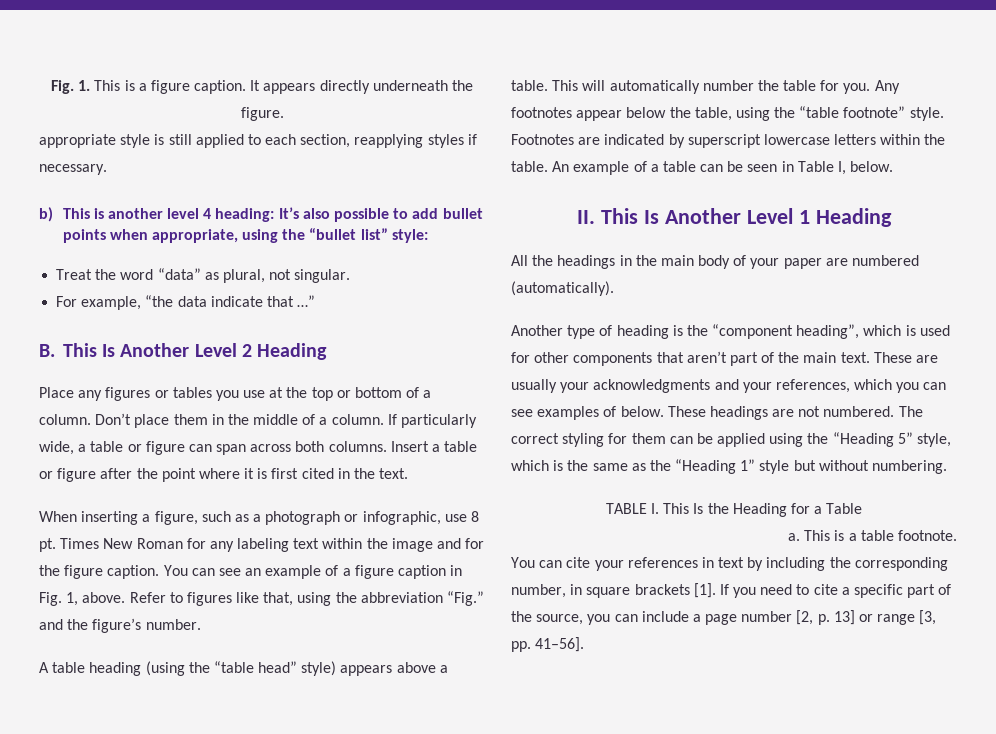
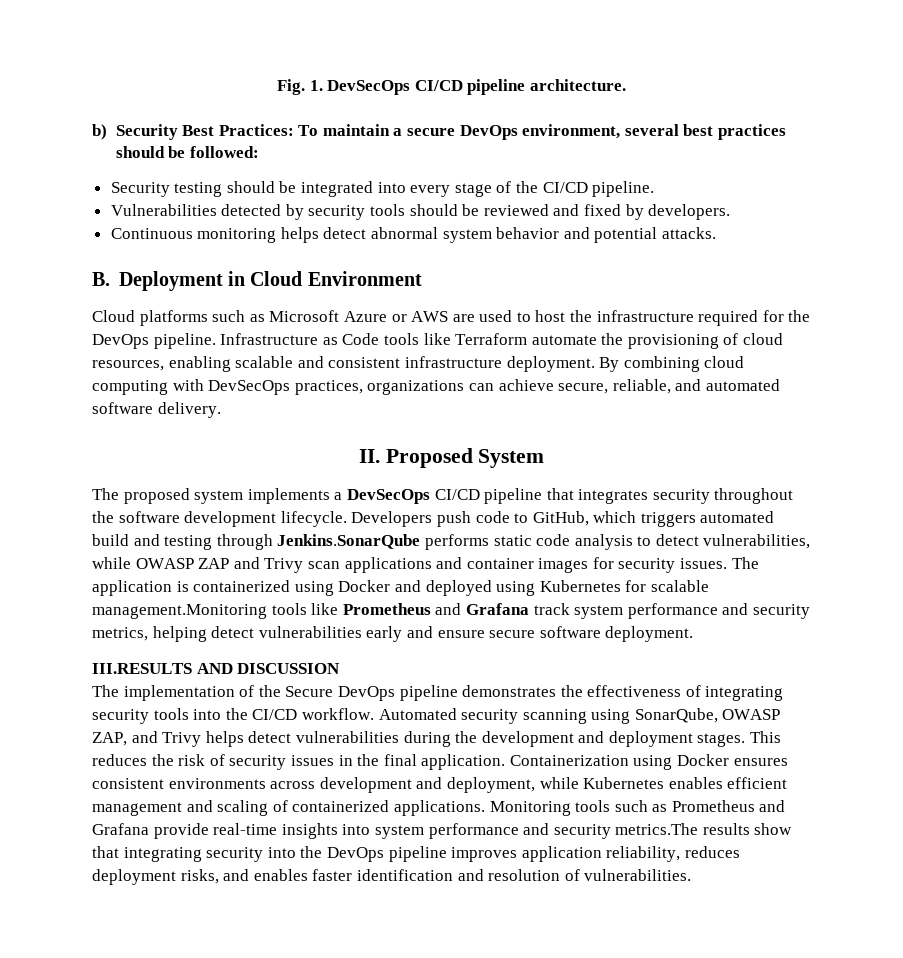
- Fig. 1. This is a figure caption. It appears directly underneath the figure.
- appropriate style is still applied to each section, reapplying styles if necessary.
- b) This is another level 4 heading: It’s also possible to add bullet points when appropriate, using the “bullet list” style:
- Treat the word “data” as plural, not singular.
- For example, “the data indicate that …”
- B. This Is Another Level 2 Heading
- Place any figures or tables you use at the top or bottom of a column. Don’t place them in the middle of a column. If particularly wide, a table or figure can span across both columns. Insert a table or figure after the point where it is first cited in the text.
- When inserting a figure, such as a photograph or infographic, use 8 pt. Times New Roman for any labeling text within the image and for the figure caption. You can see an example of a figure caption in Fig. 1, above. Refer to figures like that, using the abbreviation “Fig.” and the figure’s number.
- A table heading (using the “table head” style) appears above a table. This will automatically number the table for you. Any footnotes appear below the table, using the “table footnote” style. Footnotes are indicated by superscript lowercase letters within the table. An example of a table can be seen in Table I, below.
- II. This Is Another Level 1 Heading
- All the headings in the main body of your paper are numbered (automatically).
- Another type of heading is the “component heading”, which is used for other components that aren’t part of the main text. These are usually your acknowledgments and your references, which you can see examples of below. These headings are not numbered. The correct styling for them can be applied using the “Heading 5” style, which is the same as the “Heading 1” style but without numbering.
- TABLE I. This Is the Heading for a Table
- a. This is a table footnote.
- You can cite your references in text by including the corresponding number, in square brackets [1]. If you need to cite a specific part of the source, you can include a page number [2, p. 13] or range [3, pp. 41–56].
+ Fig. 1. DevSecOps CI/CD pipeline architecture.
+ b) Security Best Practices: To maintain a secure DevOps environment, several best practices should be followed:
+ Security testing should be integrated into every stage of the CI/CD pipeline.
+ Vulnerabilities detected by security tools should be reviewed and fixed by developers.
+ Continuous monitoring helps detect abnormal system behavior and potential attacks.
+ B. Deployment in Cloud Environment
+ Cloud platforms such as Microsoft Azure or AWS are used to host the infrastructure required for the DevOps pipeline. Infrastructure as Code tools like Terraform automate the provisioning of cloud resources, enabling scalable and consistent infrastructure deployment. By combining cloud computing with DevSecOps practices, organizations can achieve secure, reliable, and automated software delivery.
+ II. Proposed System
+ The proposed system implements a DevSecOps CI/CD pipeline that integrates security throughout the software development lifecycle. Developers push code to GitHub, which triggers automated build and testing through Jenkins.SonarQube performs static code analysis to detect vulnerabilities, while OWASP ZAP and Trivy scan applications and container images for security issues. The application is containerized using Docker and deployed using Kubernetes for scalable management.Monitoring tools like Prometheus and Grafana track system performance and security metrics, helping detect vulnerabilities early and ensure secure software deployment.
+ III.RESULTS AND DISCUSSION
+ The implementation of the Secure DevOps pipeline demonstrates the effectiveness of integrating security tools into the CI/CD workflow. Automated security scanning using SonarQube, OWASP ZAP, and Trivy helps detect vulnerabilities during the development and deployment stages. This reduces the risk of security issues in the final application. Containerization using Docker ensures consistent environments across development and deployment, while Kubernetes enables efficient management and scaling of containerized applications. Monitoring tools such as Prometheus and Grafana provide real-time insights into system performance and security metrics.The results show that integrating security into the DevOps pipeline improves application reliability, reduces deployment risks, and enables faster identification and resolution of vulnerabilities.

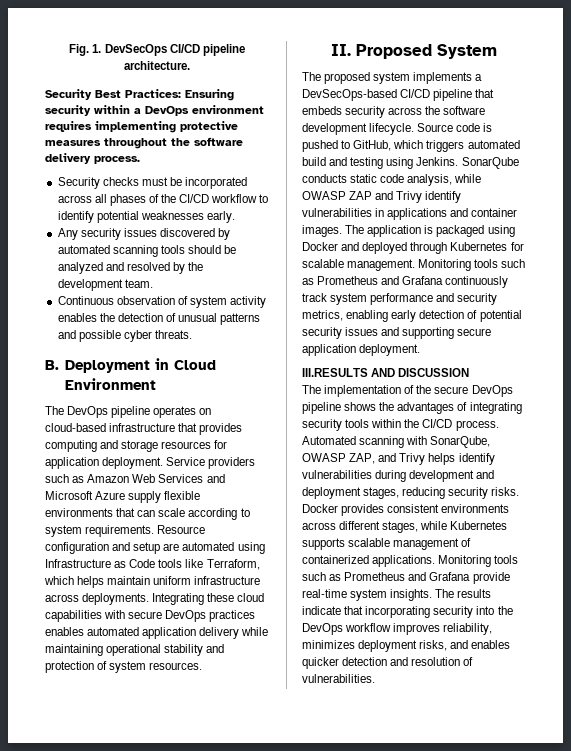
- b) Security Best Practices: To maintain a secure DevOps environment, several best practices should be followed:
- Security testing should be integrated into every stage of the CI/CD pipeline.
- Vulnerabilities detected by security tools should be reviewed and fixed by developers.
- Continuous monitoring helps detect abnormal system behavior and potential attacks.
+ Security Best Practices: Ensuring security within a DevOps environment requires implementing protective measures throughout the software delivery process.
+ Security checks must be incorporated across all phases of the CI/CD workflow to identify potential weaknesses early.
+ Any security issues discovered by automated scanning tools should be analyzed and resolved by the development team.
+ Continuous observation of system activity enables the detection of unusual patterns and possible cyber threats.
- Cloud platforms such as Microsoft Azure or AWS are used to host the infrastructure required for the DevOps pipeline. Infrastructure as Code tools like Terraform automate the provisioning of cloud resources, enabling scalable and consistent infrastructure deployment. By combining cloud computing with DevSecOps practices, organizations can achieve secure, reliable, and automated software delivery.
+ The DevOps pipeline operates on cloud-based infrastructure that provides computing and storage resources for application deployment. Service providers such as Amazon Web Services and Microsoft Azure supply flexible environments that can scale according to system requirements. Resource configuration and setup are automated using Infrastructure as Code tools like Terraform, which helps maintain uniform infrastructure across deployments. Integrating these cloud capabilities with secure DevOps practices enables automated application delivery while maintaining operational stability and protection of system resources.
- The proposed system implements a DevSecOps CI/CD pipeline that integrates security throughout the software development lifecycle.
+ The proposed system implements a DevSecOps-based CI/CD pipeline that embeds security across the software development lifecycle.
- Developers push code to GitHub, which triggers automated build and testing through Jenkins.SonarQube performs static code analysis to detect vulnerabilities, while OWASP ZAP and Trivy scan applications and container images for security issues.
+ Source code is pushed to GitHub, which triggers automated build and testing using Jenkins. SonarQube conducts static code analysis, while OWASP ZAP and Trivy identify vulnerabilities in applications and container images.
- The application is containerized using Docker and deployed using Kubernetes for scalable management.Monitoring tools like Prometheus and Grafana track system performance and security metrics, helping detect vulnerabilities early and ensure secure software deployment.
+ The application is packaged using Docker and deployed through Kubernetes for scalable management. Monitoring tools such as Prometheus and Grafana continuously track system performance and security metrics, enabling early detection of potential security issues and supporting secure application deployment.
- The implementation of the Secure DevOps pipeline demonstrates the effectiveness of integrating security tools into the CI/CD workflow. Automated security scanning using SonarQube, OWASP ZAP, and Trivy helps detect vulnerabilities during the development and deployment stages. This reduces the risk of security issues in the final application. Containerization using Docker ensures consistent environments across development and deployment, while Kubernetes enables efficient management and scaling of containerized applications.
+ The implementation of the secure DevOps pipeline shows the advantages of integrating security tools within the CI/CD process. Automated scanning with SonarQube, OWASP ZAP, and Trivy helps identify vulnerabilities during development and deployment stages, reducing security risks. Docker provides consistent environments across different stages, while Kubernetes supports scalable management of containerized applications.
- Monitoring tools such as Prometheus and Grafana provide real-time insights into system performance and security metrics.The results show that integrating security into the DevOps pipeline improves application reliability, reduces deployment risks, and enables faster identification and resolution of vulnerabilities.
+ Monitoring tools such as Prometheus and Grafana provide real-time system insights. The results indicate that incorporating security into the DevOps workflow improves reliability, minimizes deployment risks, and enables quicker detection and resolution of vulnerabilities.

